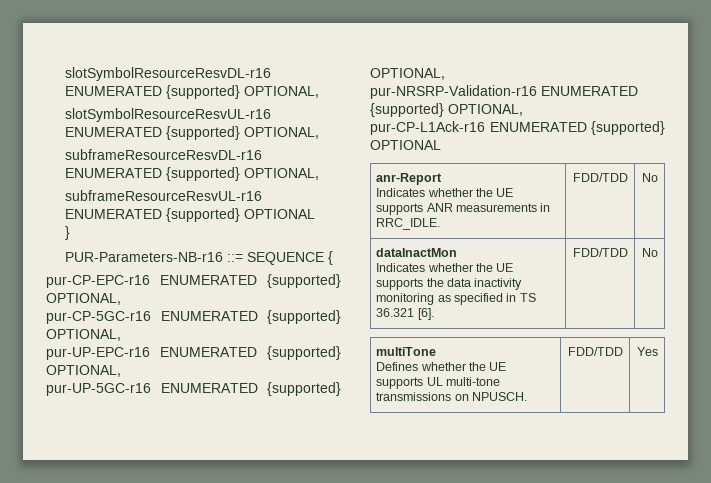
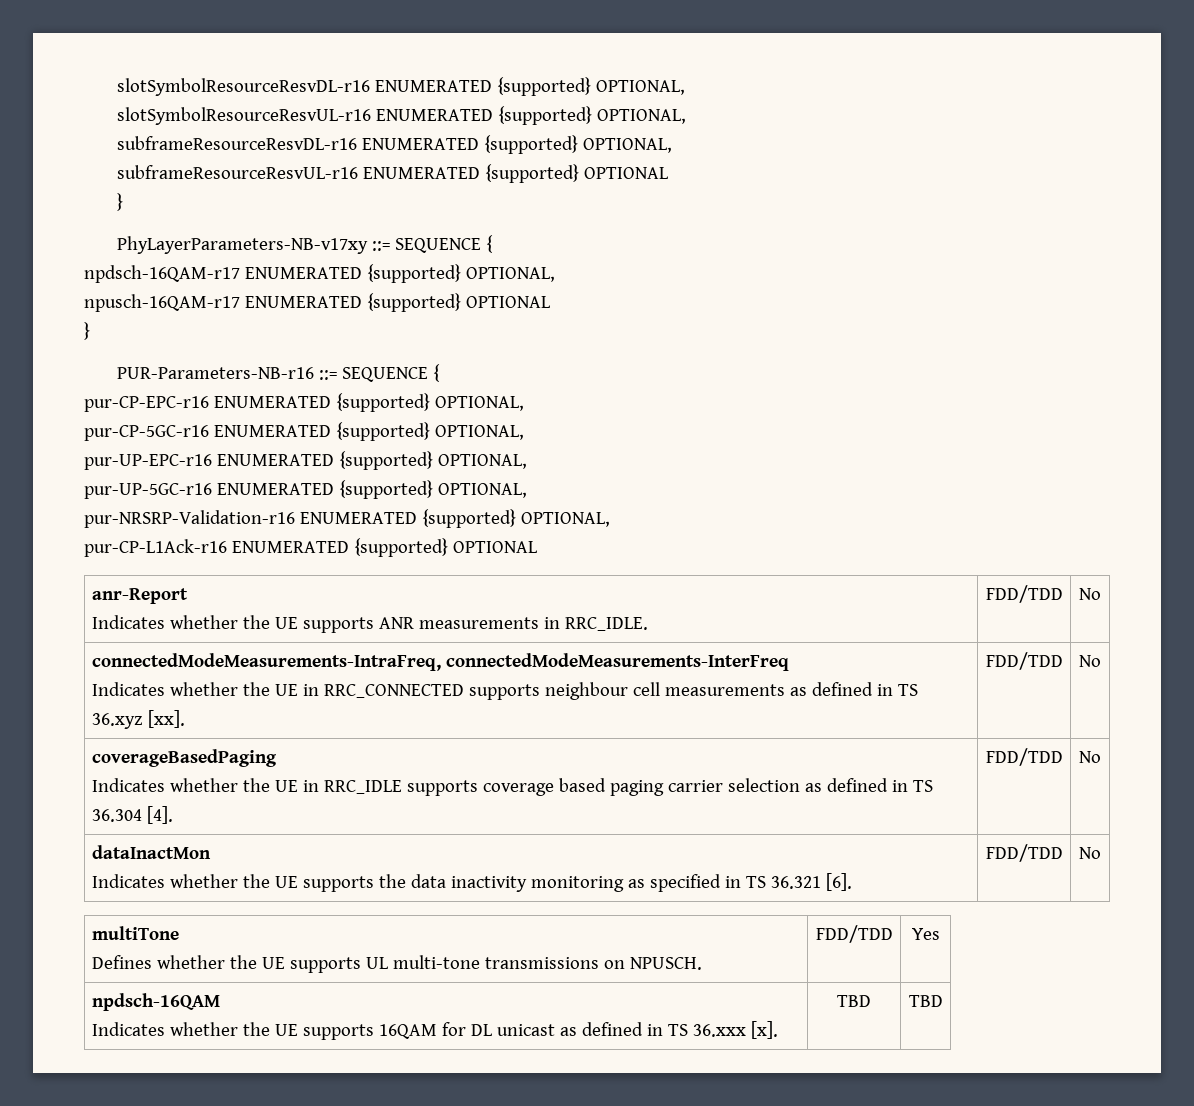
+ PhyLayerParameters-NB-v17xy ::= SEQUENCE {
+ npdsch-16QAM-r17 ENUMERATED {supported} OPTIONAL,
+ npusch-16QAM-r17 ENUMERATED {supported} OPTIONAL
+ }
+ connectedModeMeasurements-IntraFreq, connectedModeMeasurements-InterFreq
+ Indicates whether the UE in RRC_CONNECTED supports neighbour cell measurements as defined in TS 36.xyz [xx]. | FDD/TDD | No
+ coverageBasedPaging
+ Indicates whether the UE in RRC_IDLE supports coverage based paging carrier selection as defined in TS 36.304 [4]. | FDD/TDD | No
+ npdsch-16QAM
+ Indicates whether the UE supports 16QAM for DL unicast as defined in TS 36.xxx [x]. | TBD | TBD

